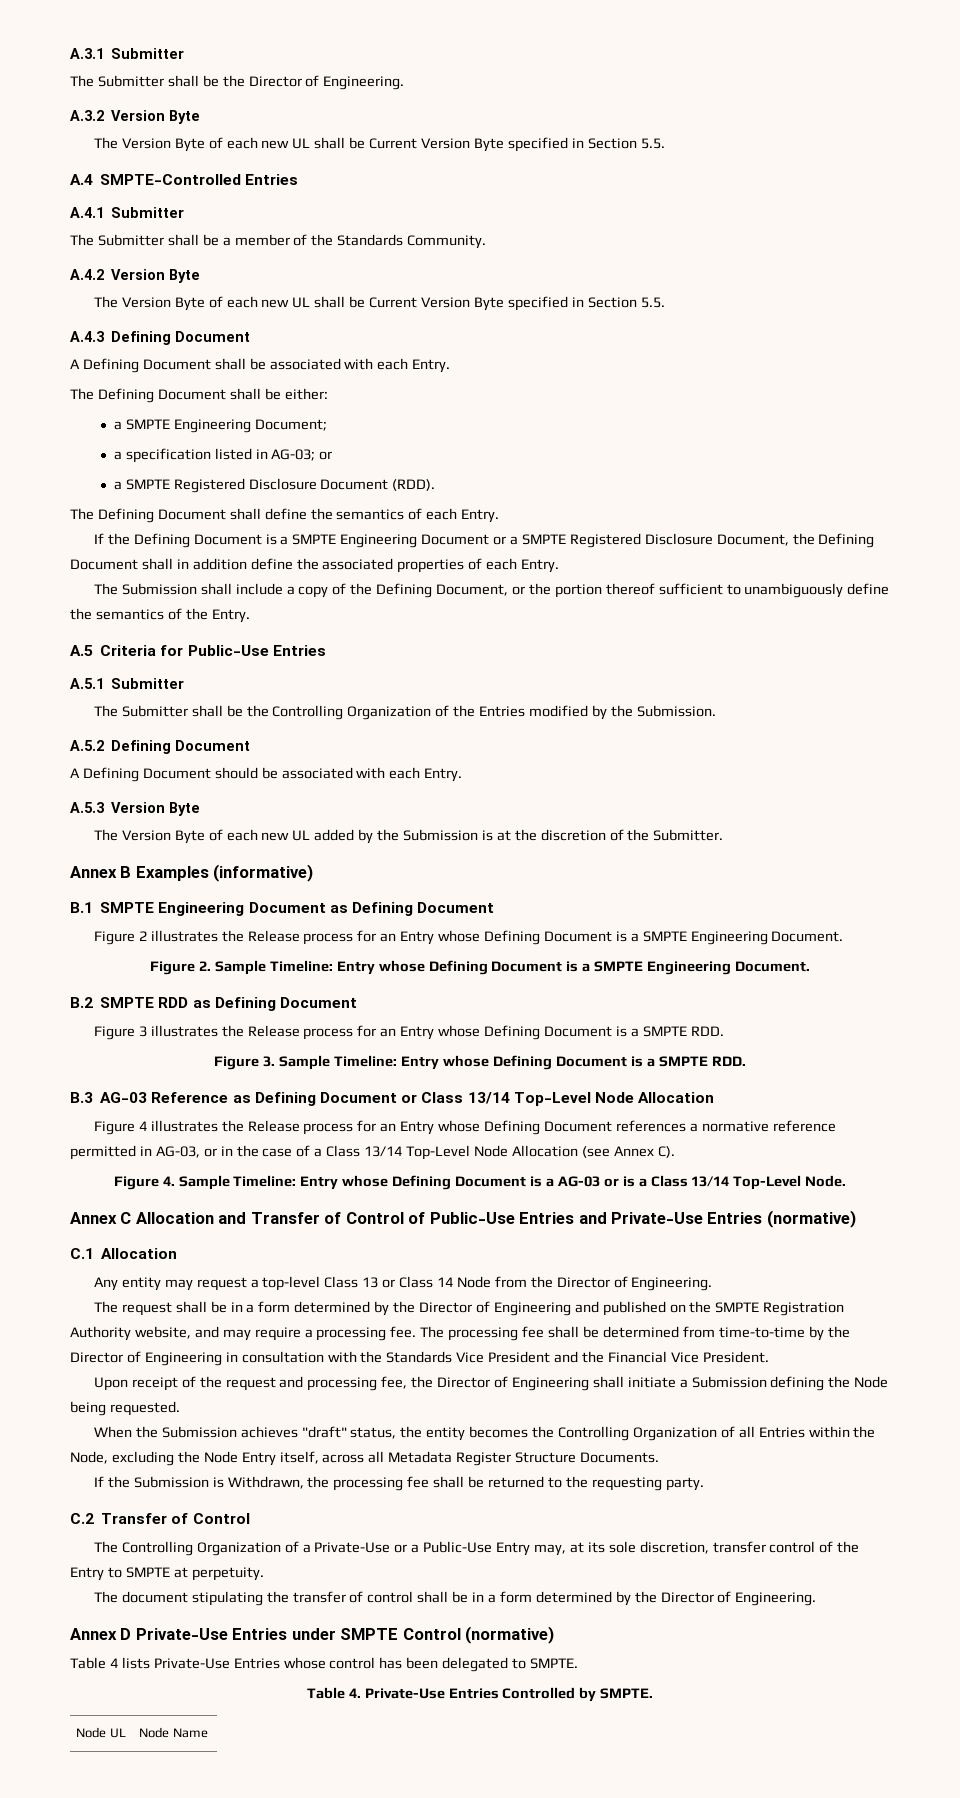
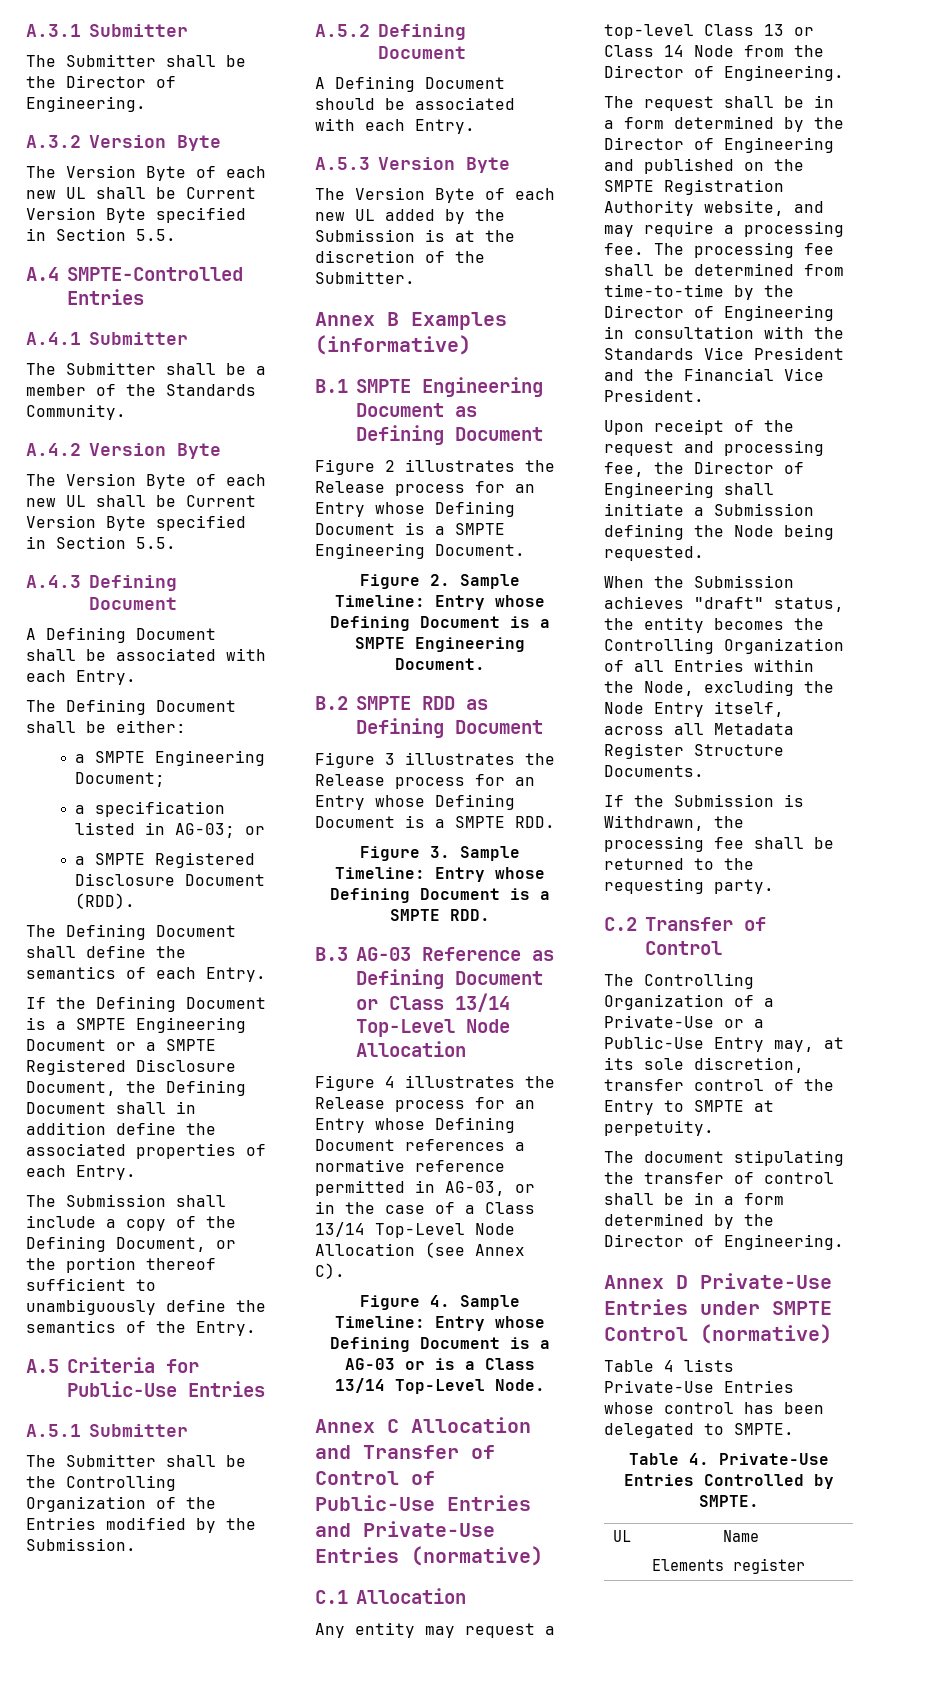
- Node UL | Node Name
+ UL | Name
+ Elements register

